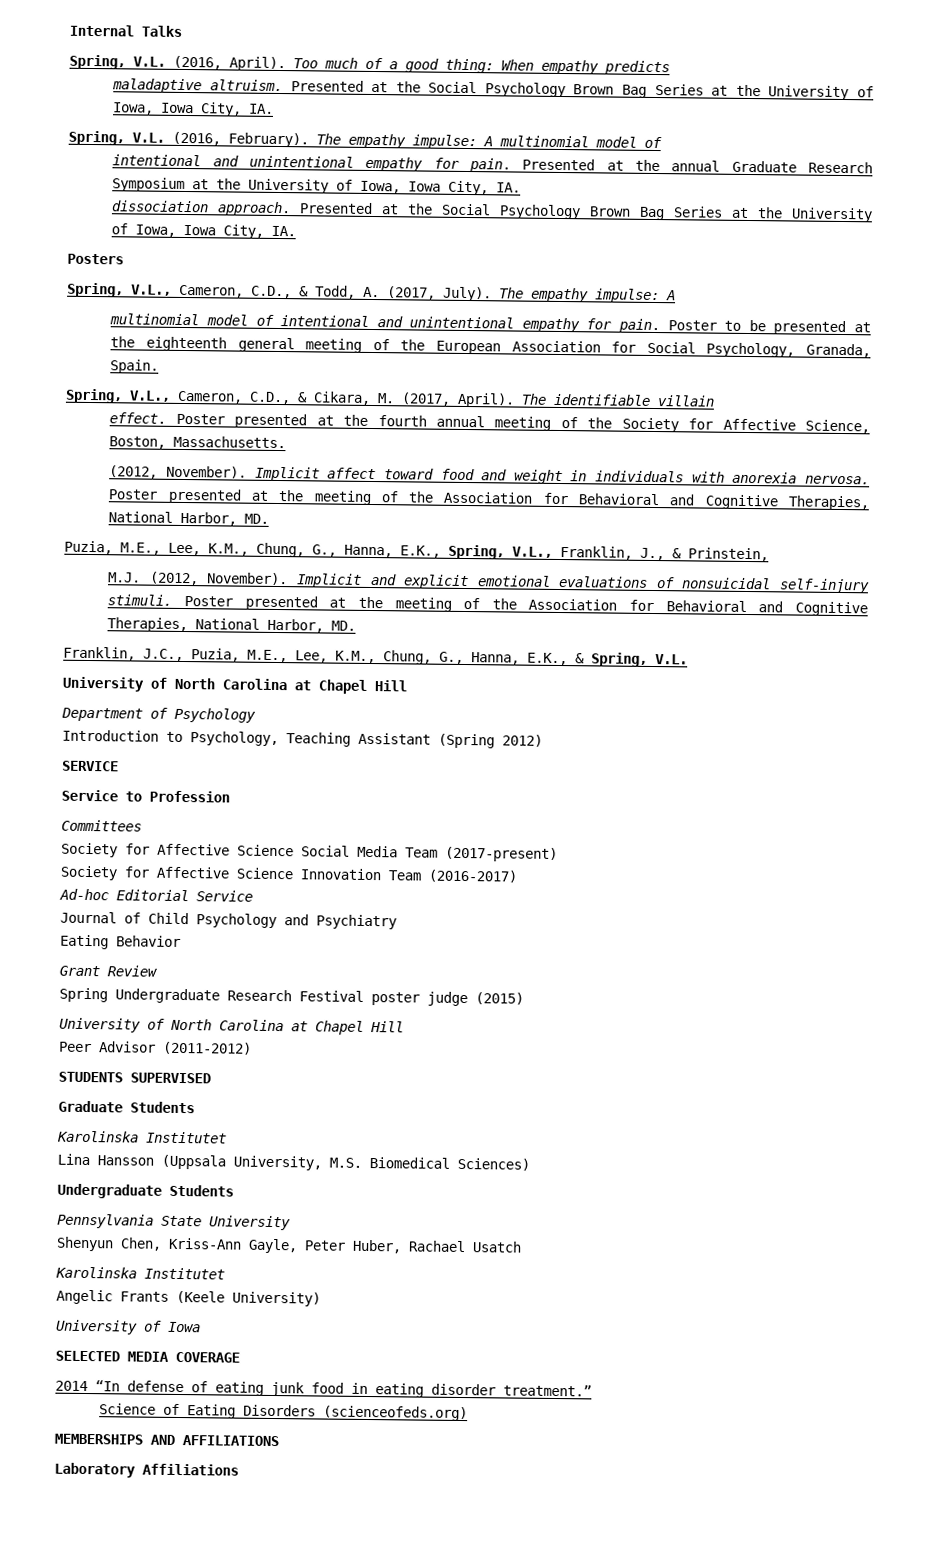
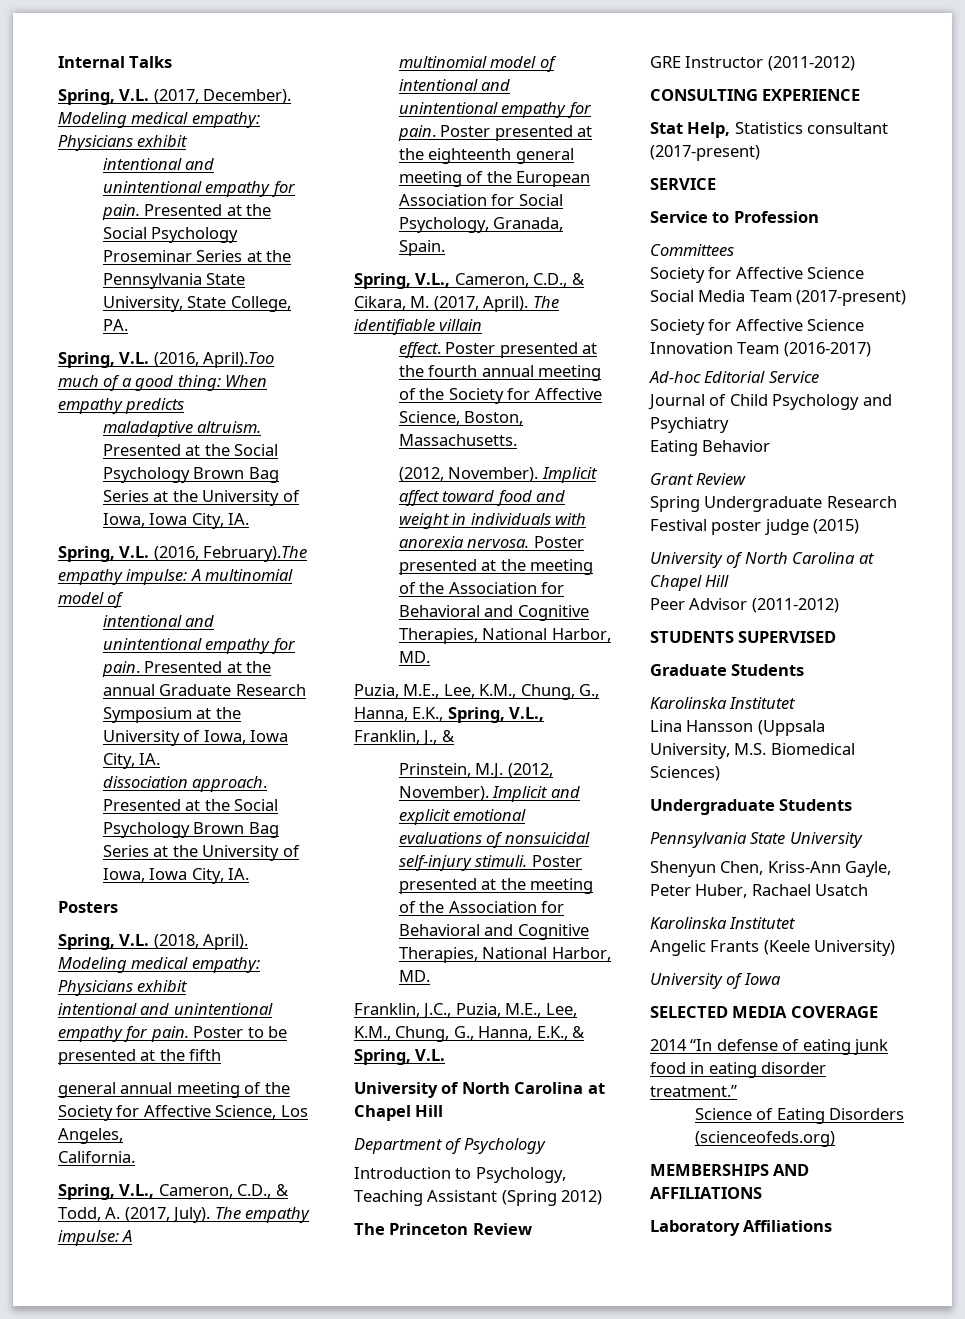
- Spring, V.L. (2016, April). Too much of a good thing: When empathy predicts
+ Spring, V.L. (2017, December). Modeling medical empathy: Physicians exhibit
+ intentional and unintentional empathy for pain. Presented at the Social Psychology Proseminar Series at the Pennsylvania State University, State College, PA.
+ Spring, V.L. (2016, April).Too much of a good thing: When empathy predicts
- Spring, V.L. (2016, February). The empathy impulse: A multinomial model of
+ Spring, V.L. (2016, February).The empathy impulse: A multinomial model of
+ Spring, V.L. (2018, April). Modeling medical empathy: Physicians exhibit
+ intentional and unintentional empathy for pain. Poster to be presented at the fifth
+ general annual meeting of the Society for Affective Science, Los Angeles,
+ California.
- Poster to be presented at the eighteenth general meeting of the European Association for Social Psychology, Granada, Spain.
+ Poster presented at the eighteenth general meeting of the European Association for Social Psychology, Granada, Spain.
- Puzia, M.E., Lee, K.M., Chung, G., Hanna, E.K., Spring, V.L., Franklin, J., & Prinstein,
- M.J. (2012, November).
+ Puzia, M.E., Lee, K.M., Chung, G., Hanna, E.K., Spring, V.L., Franklin, J., &
+ Prinstein, M.J. (2012, November).
+ The Princeton Review
+ GRE Instructor (2011-2012)
+ CONSULTING EXPERIENCE
+ Stat Help, Statistics consultant (2017-present)

